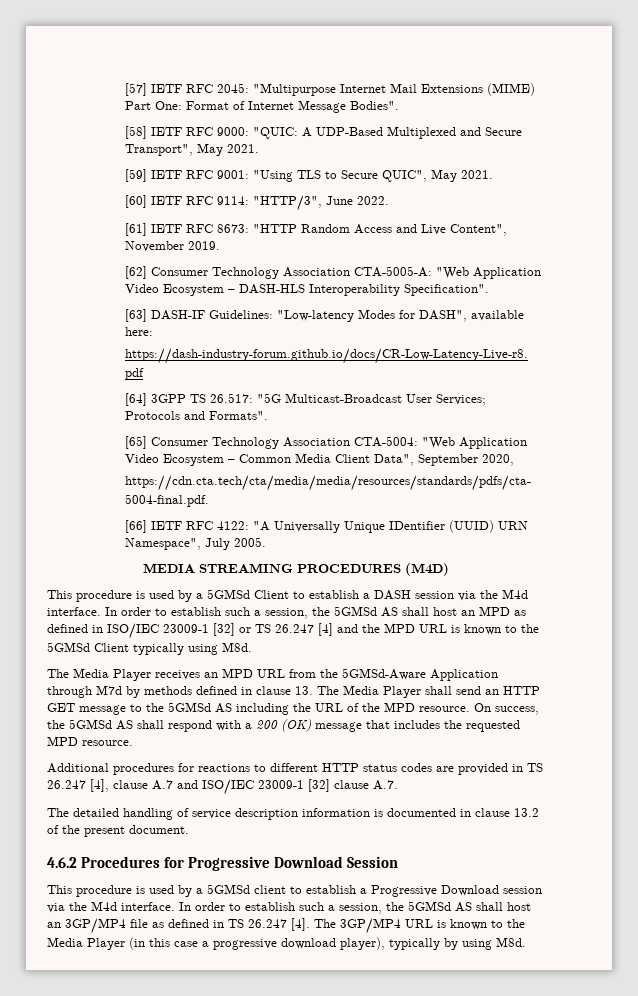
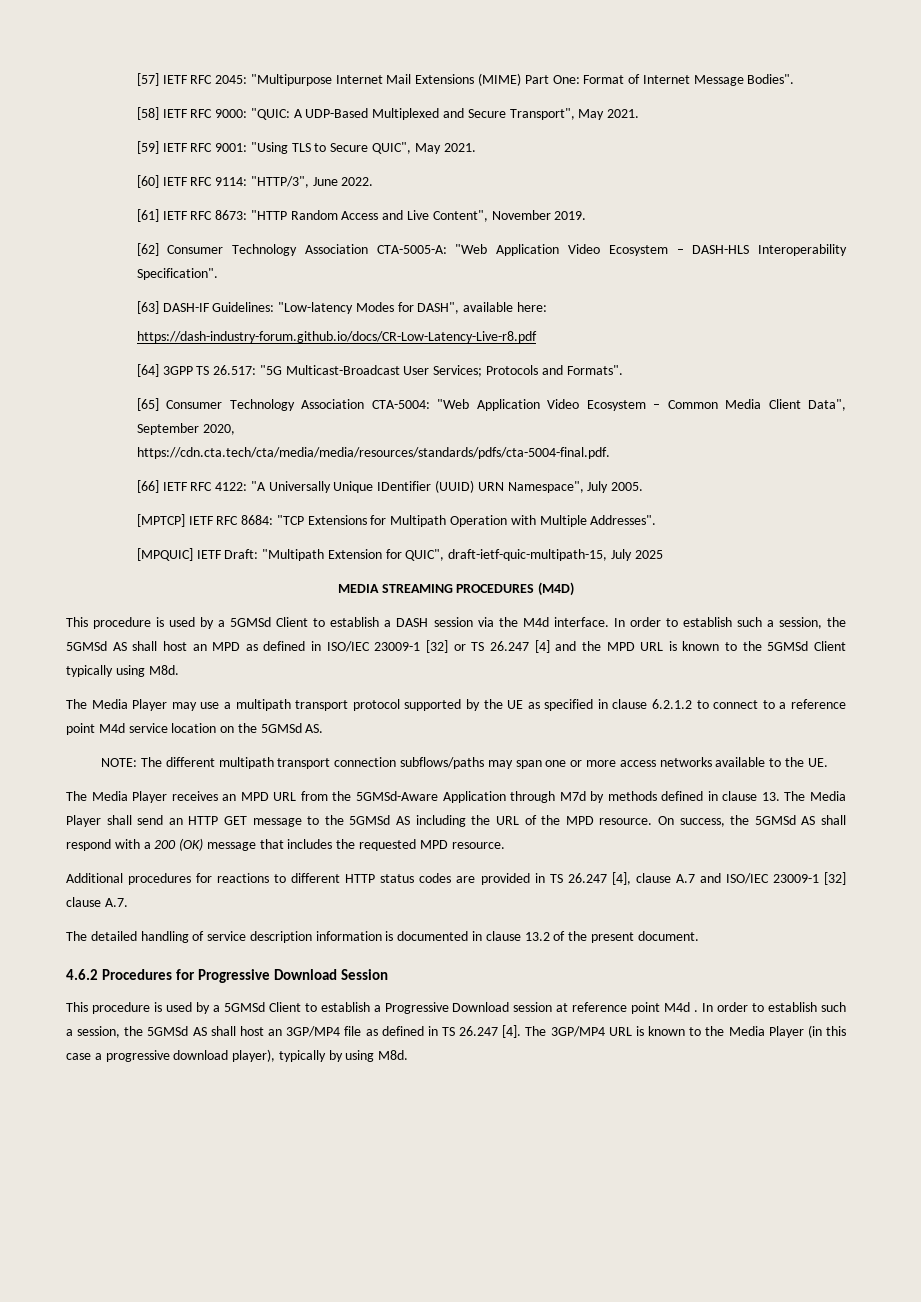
+ [MPTCP] IETF RFC 8684: "TCP Extensions for Multipath Operation with Multiple Addresses".
+ [MPQUIC] IETF Draft: "Multipath Extension for QUIC", draft-ietf-quic-multipath-15, July 2025
+ The Media Player may use a multipath transport protocol supported by the UE as specified in clause 6.2.1.2 to connect to a reference point M4d service location on the 5GMSd AS.
+ NOTE: The different multipath transport connection subflows/paths may span one or more access networks available to the UE.
- This procedure is used by a 5GMSd client to establish a Progressive Download session via the M4d interface.
+ This procedure is used by a 5GMSd Client to establish a Progressive Download session at reference point M4d .

